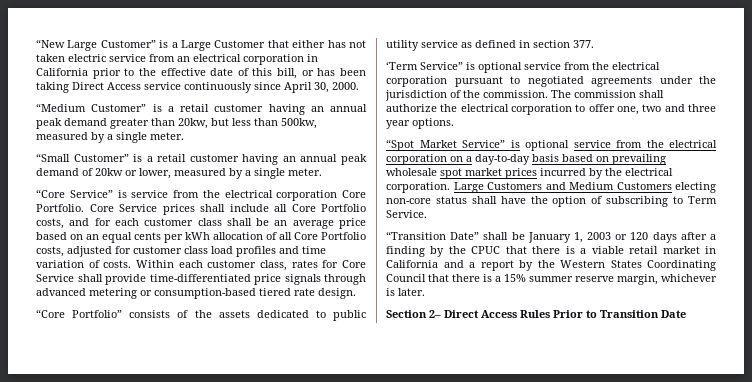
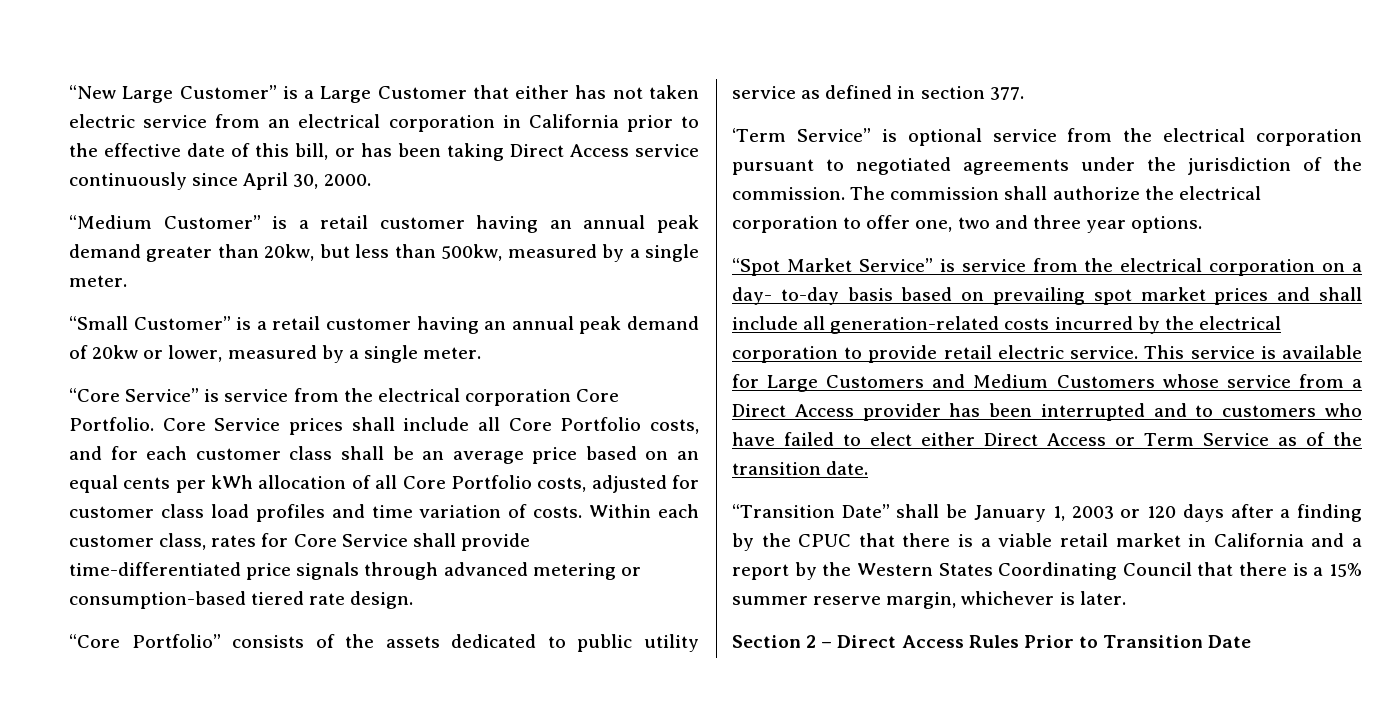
- “Spot Market Service” is optional service from the electrical corporation on a day-to-day basis based on prevailing wholesale spot market prices incurred by the electrical corporation. Large Customers and Medium Customers electing non-core status shall have the option of subscribing to Term Service.
+ “Spot Market Service” is service from the electrical corporation on a day- to-day basis based on prevailing spot market prices and shall include all generation-related costs incurred by the electrical corporation to provide retail electric service. This service is available for Large Customers and Medium Customers whose service from a Direct Access provider has been interrupted and to customers who have failed to elect either Direct Access or Term Service as of the transition date.
- Section 2– Direct Access Rules Prior to Transition Date
+ Section 2 – Direct Access Rules Prior to Transition Date

